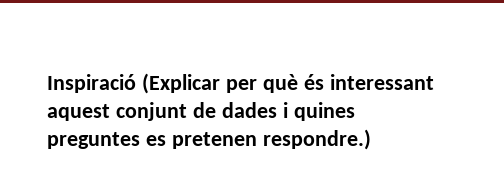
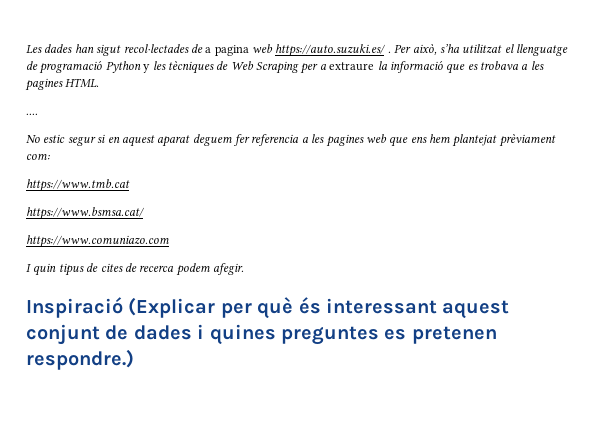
+ Les dades han sigut recol·lectades de a pagina web https://auto.suzuki.es/ . Per això, s’ha utilitzat el llenguatge de programació Python y les tècniques de Web Scraping per a extraure la informació que es trobava a les pagines HTML.
+ ....
+ No estic segur si en aquest aparat deguem fer referencia a les pagines web que ens hem plantejat prèviament com:
+ https://www.tmb.cat
+ https://www.bsmsa.cat/
+ https://www.comuniazo.com
+ I quin tipus de cites de recerca podem afegir.

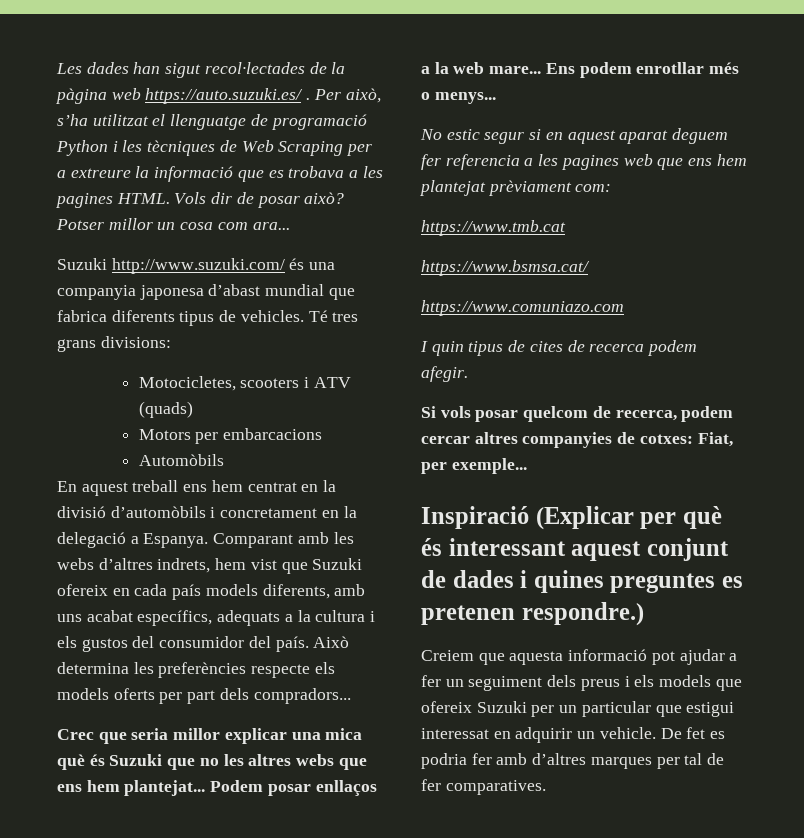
- Les dades han sigut recol·lectades de a pagina web https://auto.suzuki.es/ .
+ Les dades han sigut recol·lectades de la pàgina web https://auto.suzuki.es/ .
- Per això, s’ha utilitzat el llenguatge de programació Python y les tècniques de Web Scraping per a extraure la informació que es trobava a les pagines HTML.
- ....
+ Per això, s’ha utilitzat el llenguatge de programació Python i les tècniques de Web Scraping per a extreure la informació que es trobava a les pagines HTML. Vols dir de posar això? Potser millor un cosa com ara...
+ Suzuki http://www.suzuki.com/ és una companyia japonesa d’abast mundial que fabrica diferents tipus de vehicles. Té tres grans divisions:
+ Motocicletes, scooters i ATV (quads)
+ Motors per embarcacions
+ Automòbils
+ En aquest treball ens hem centrat en la divisió d’automòbils i concretament en la delegació a Espanya. Comparant amb les webs d’altres indrets, hem vist que Suzuki ofereix en cada país models diferents, amb uns acabat específics, adequats a la cultura i els gustos del consumidor del país. Això determina les preferències respecte els models oferts per part dels compradors...
+ Crec que seria millor explicar una mica què és Suzuki que no les altres webs que ens hem plantejat... Podem posar enllaços a la web mare... Ens podem enrotllar més o menys...
+ Si vols posar quelcom de recerca, podem cercar altres companyies de cotxes: Fiat, per exemple...
+ Creiem que aquesta informació pot ajudar a fer un seguiment dels preus i els models que ofereix Suzuki per un particular que estigui interessat en adquirir un vehicle. De fet es podria fer amb d’altres marques per tal de fer comparatives.

